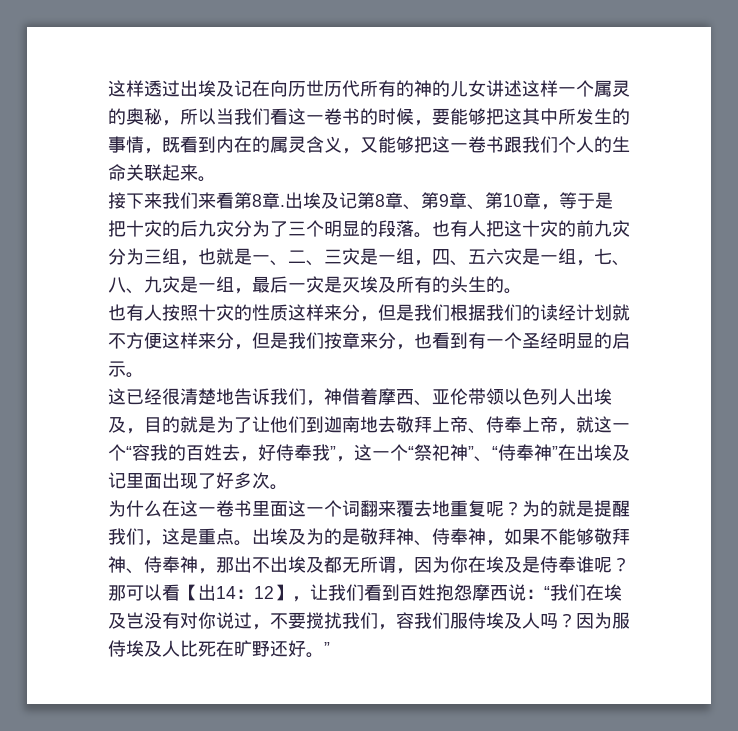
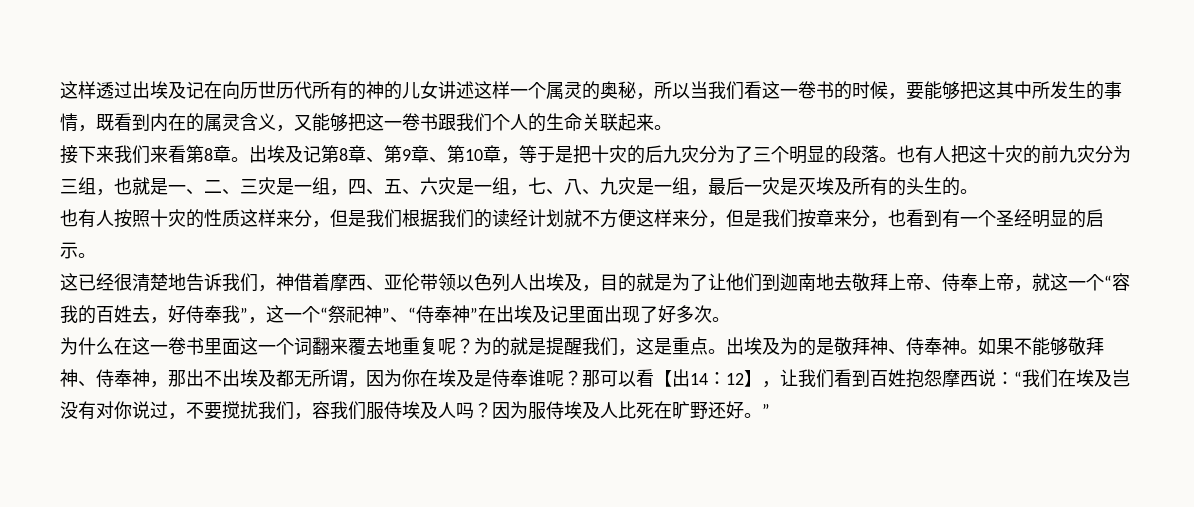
- 接下来我们来看第8章.
+ 接下来我们来看第8章。
- 也有人把这十灾的前九灾分为三组，也就是一、二、三灾是一组，四、五六灾是一组，七、八、九灾是一组，最后一灾是灭埃及所有的头生的。
+ 也有人把这十灾的前九灾分为三组，也就是一、二、三灾是一组，四、五、六灾是一组，七、八、九灾是一组，最后一灾是灭埃及所有的头生的。
- 出埃及为的是敬拜神、侍奉神，如果不能够敬拜神、侍奉神，那出不出埃及都无所谓，因为你在埃及是侍奉谁呢？
+ 出埃及为的是敬拜神、侍奉神。如果不能够敬拜神、侍奉神，那出不出埃及都无所谓，因为你在埃及是侍奉谁呢？

